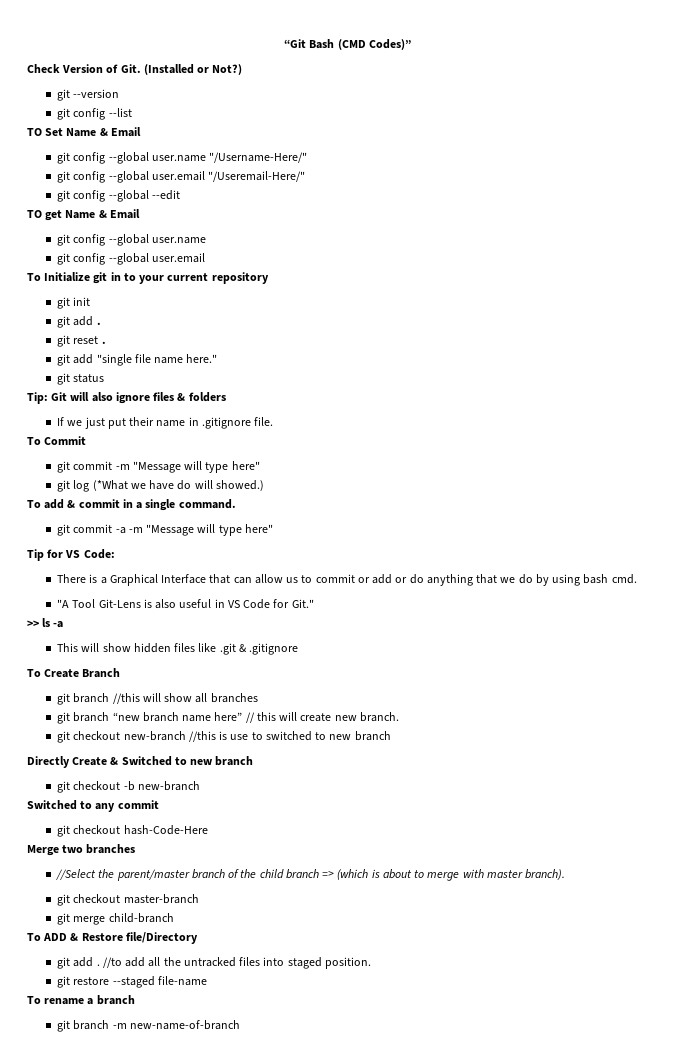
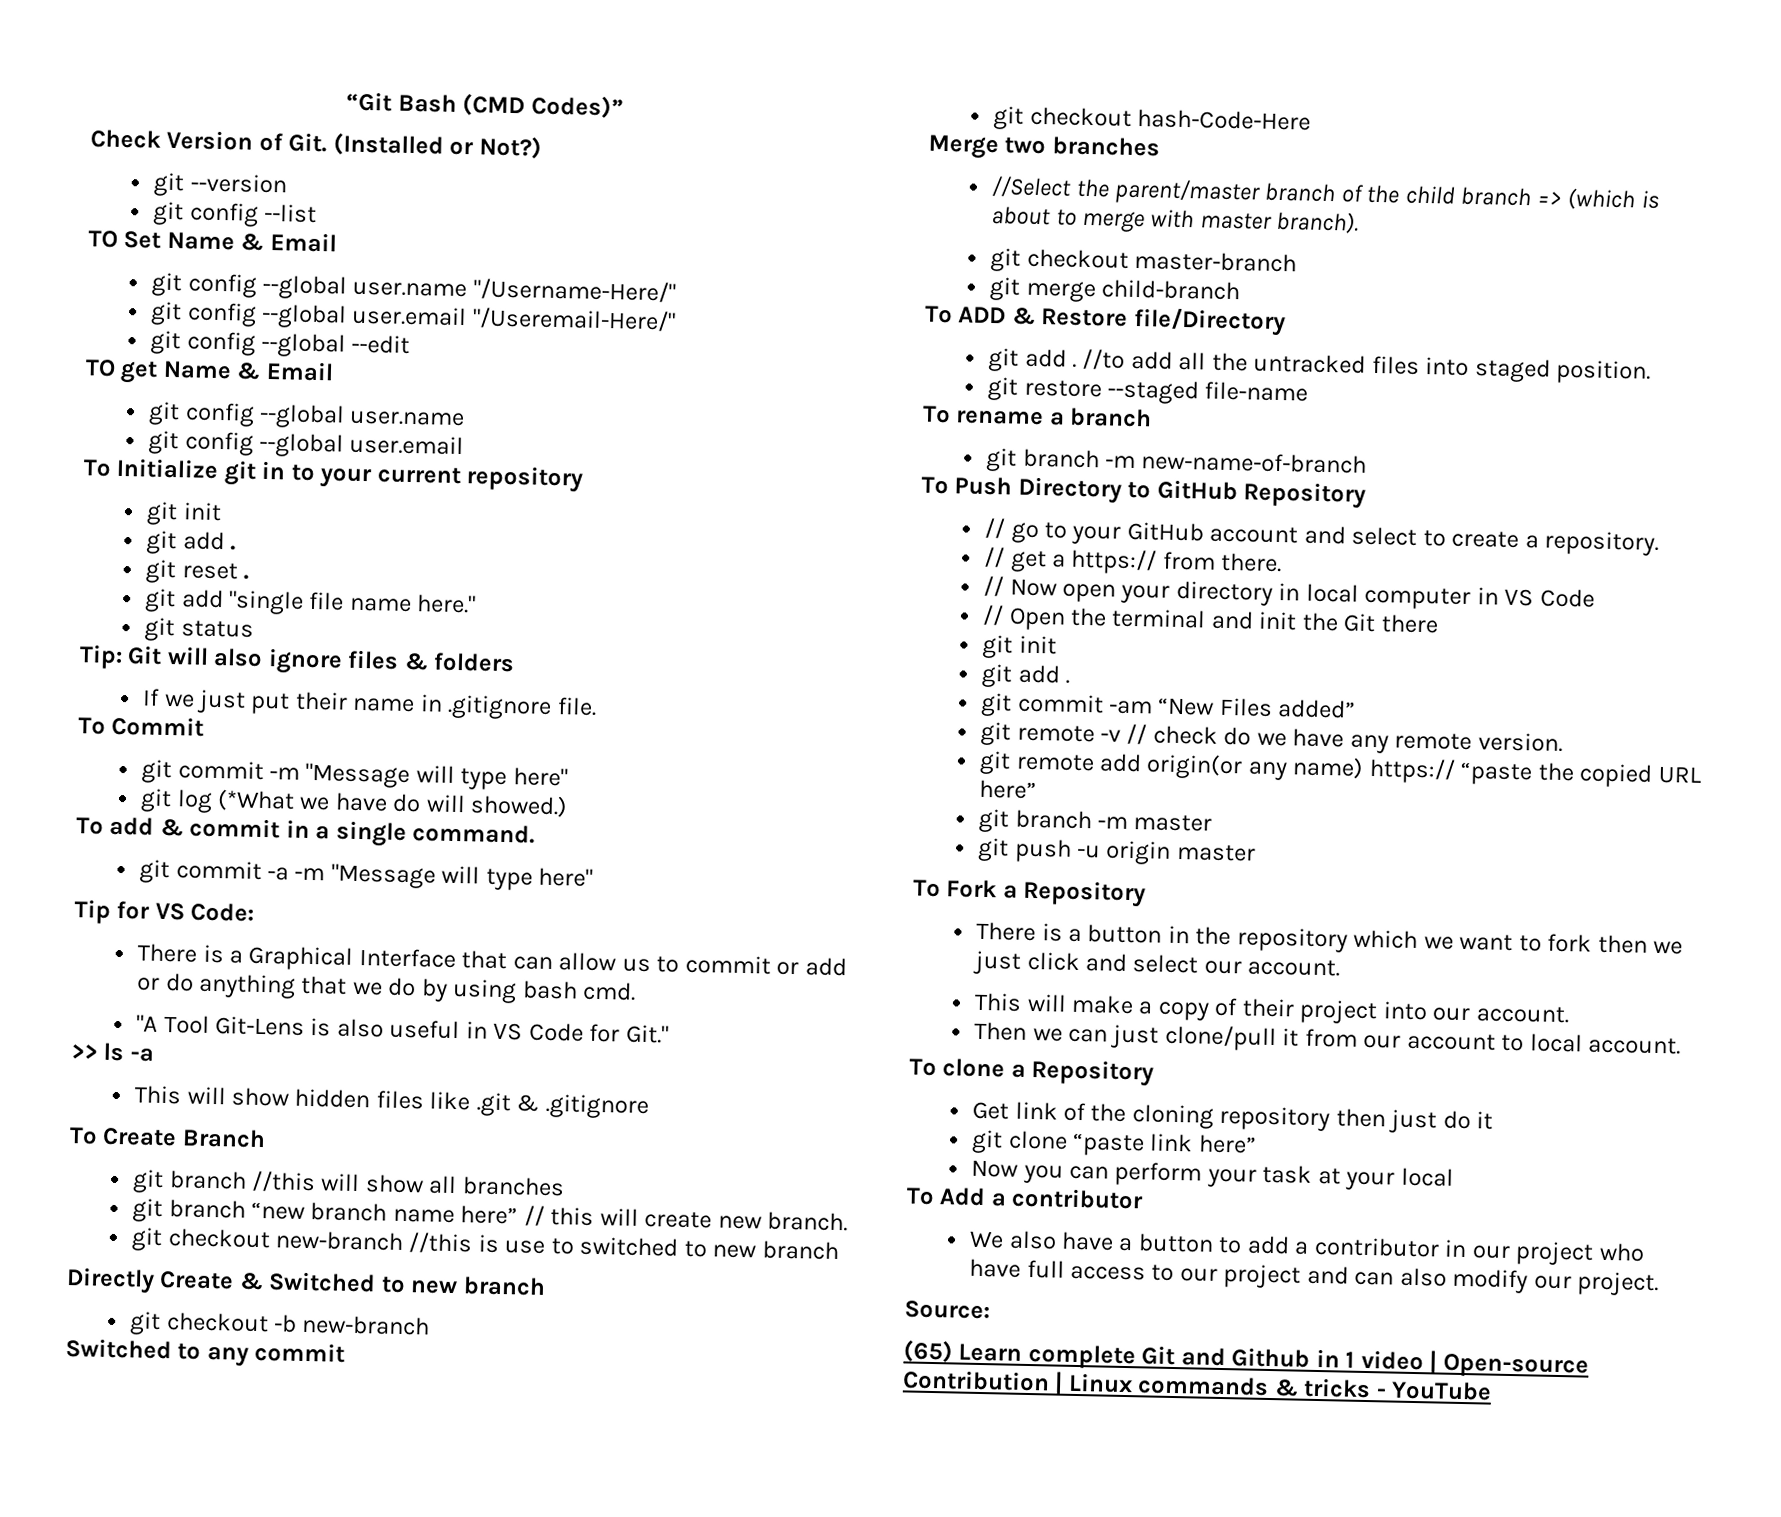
+ To Push Directory to GitHub Repository
+ // go to your GitHub account and select to create a repository.
+ // get a https:// from there.
+ // Now open your directory in local computer in VS Code
+ // Open the terminal and init the Git there
+ git init
+ git add .
+ git commit -am “New Files added”
+ git remote -v // check do we have any remote version.
+ git remote add origin(or any name) https:// “paste the copied URL here”
+ git branch -m master
+ git push -u origin master
+ To Fork a Repository
+ There is a button in the repository which we want to fork then we just click and select our account.
+ This will make a copy of their project into our account.
+ Then we can just clone/pull it from our account to local account.
+ To clone a Repository
+ Get link of the cloning repository then just do it
+ git clone “paste link here”
+ Now you can perform your task at your local
+ To Add a contributor
+ We also have a button to add a contributor in our project who have full access to our project and can also modify our project.
+ Source:
+ (65) Learn complete Git and Github in 1 video | Open-source Contribution | Linux commands & tricks - YouTube

